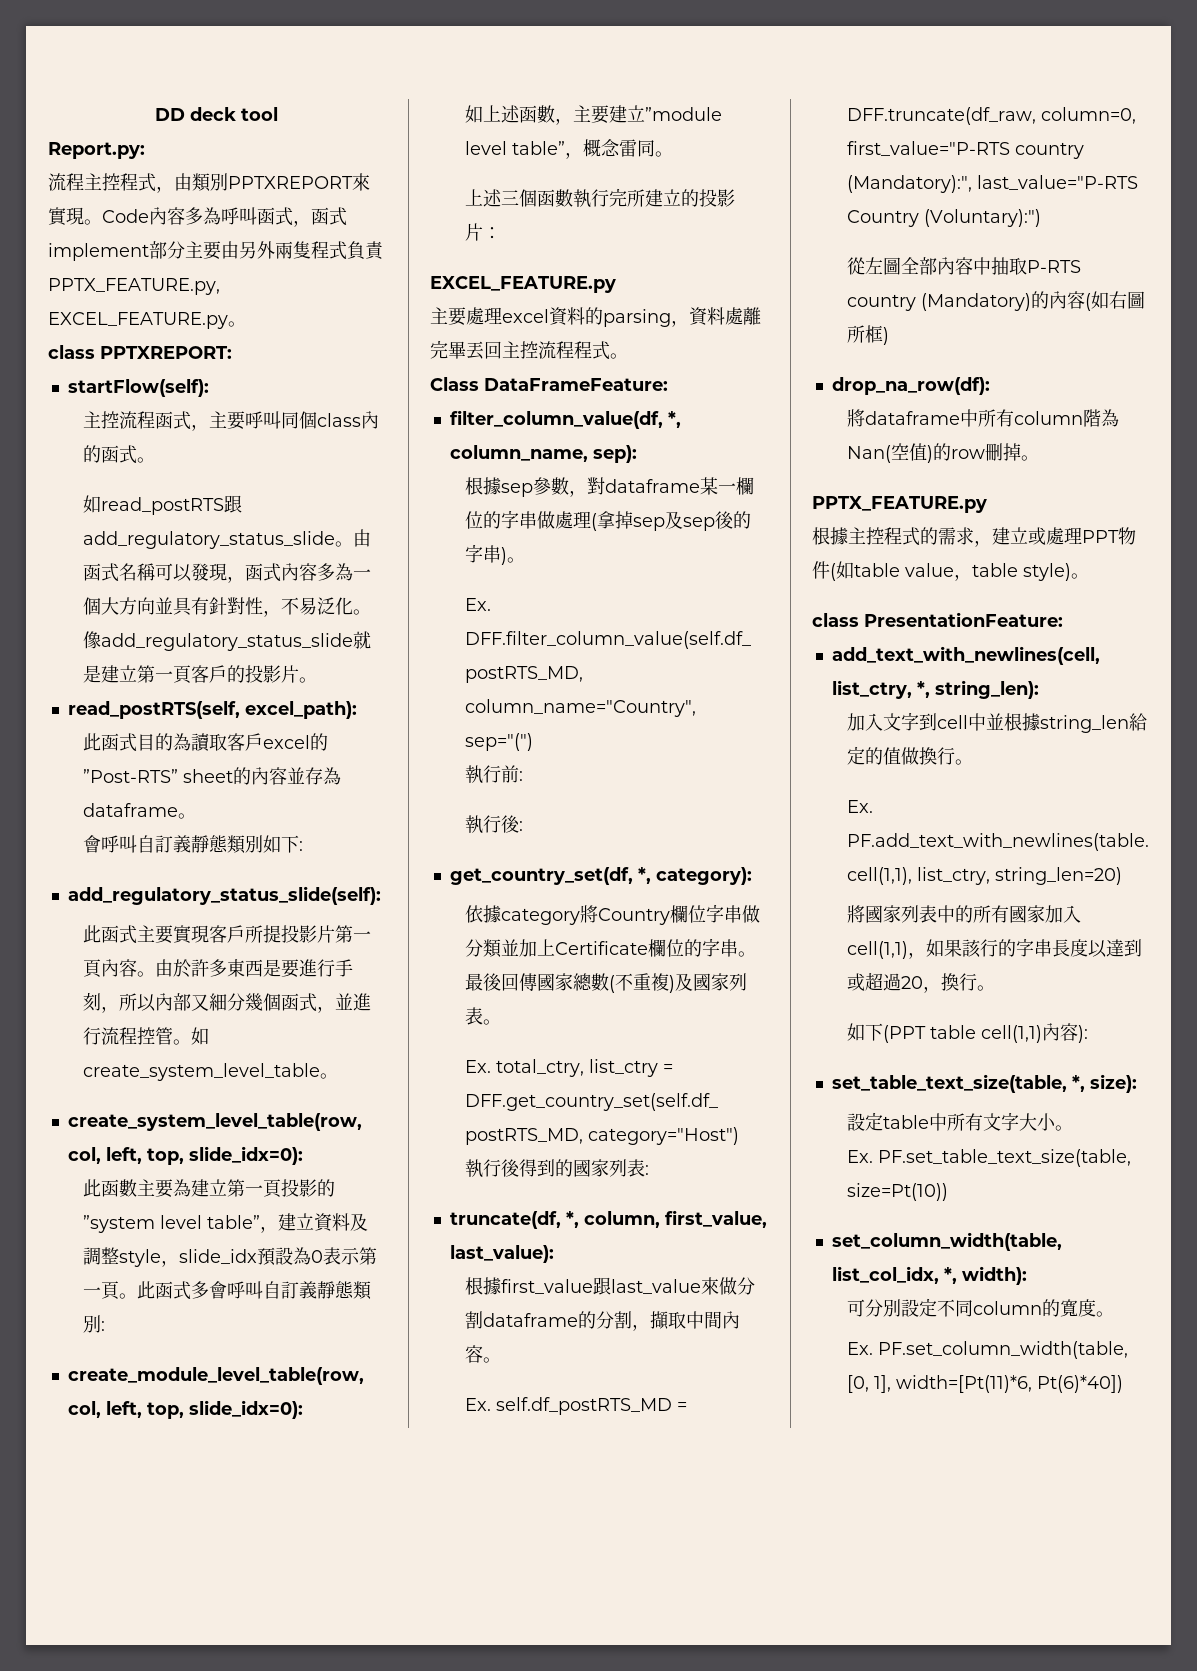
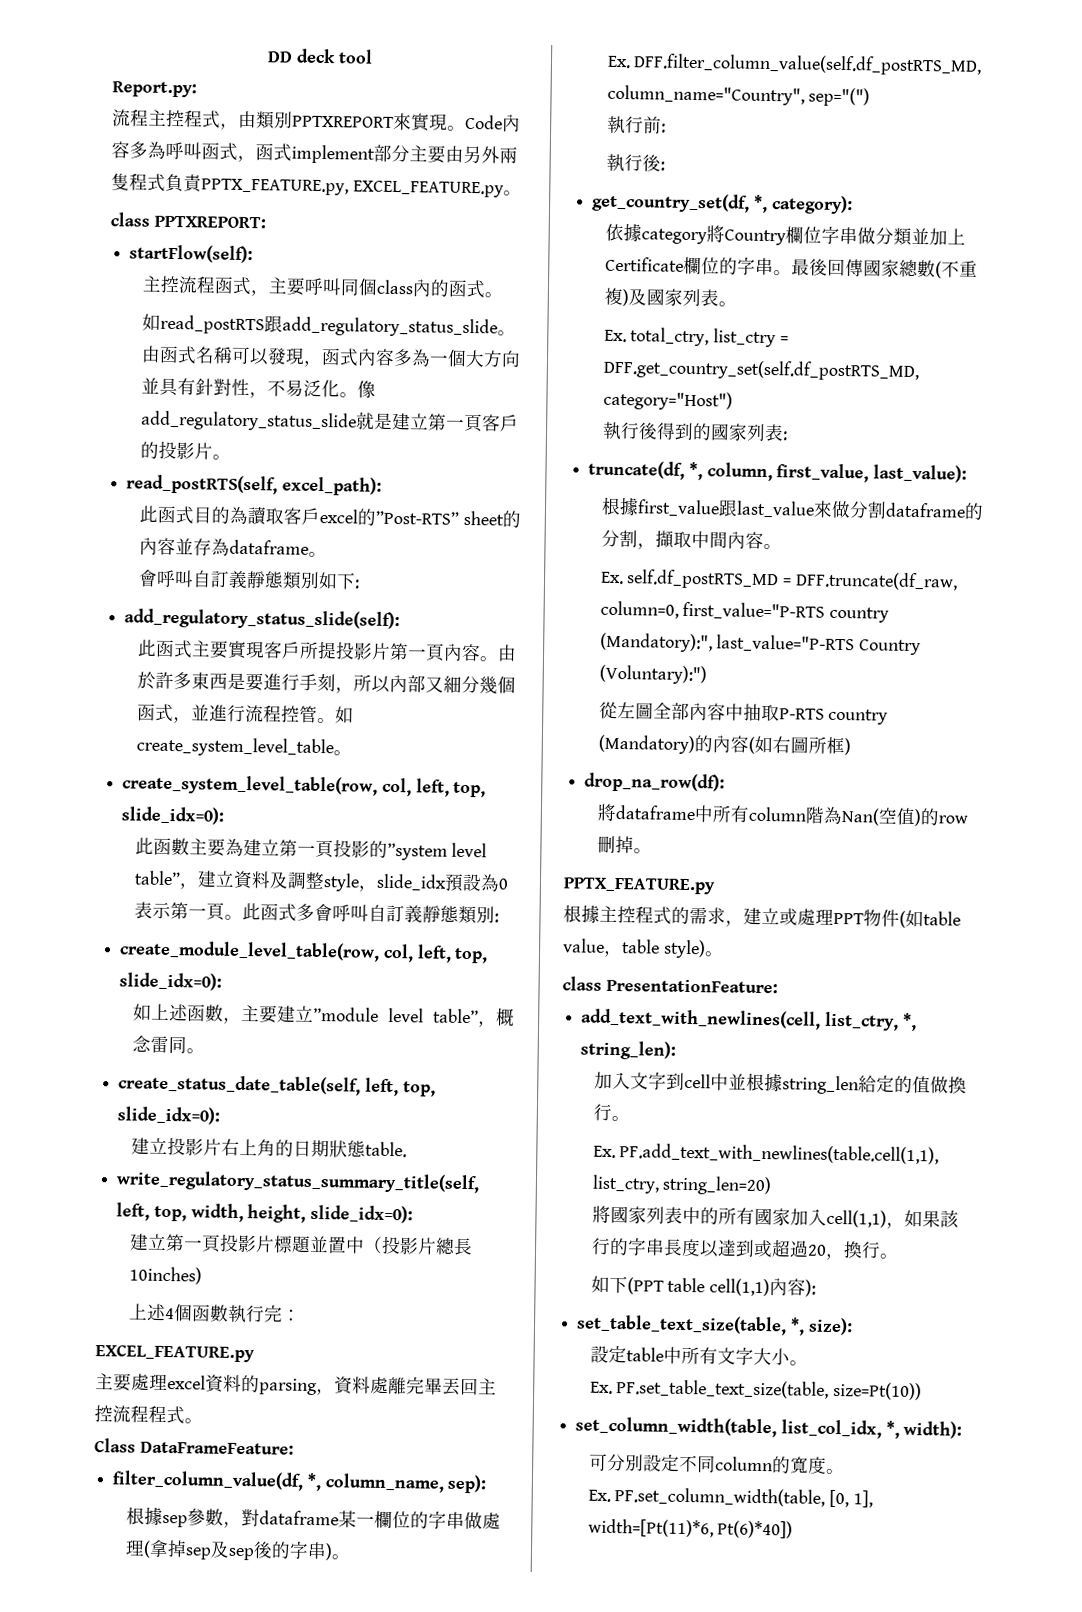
- 上述三個函數執行完所建立的投影片：
+ create_status_date_table(self, left, top, slide_idx=0):
+ 建立投影片右上角的日期狀態table.
+ write_regulatory_status_summary_title(self, left, top, width, height, slide_idx=0):
+ 建立第一頁投影片標題並置中（投影片總長10inches)
+ 上述4個函數執行完：

